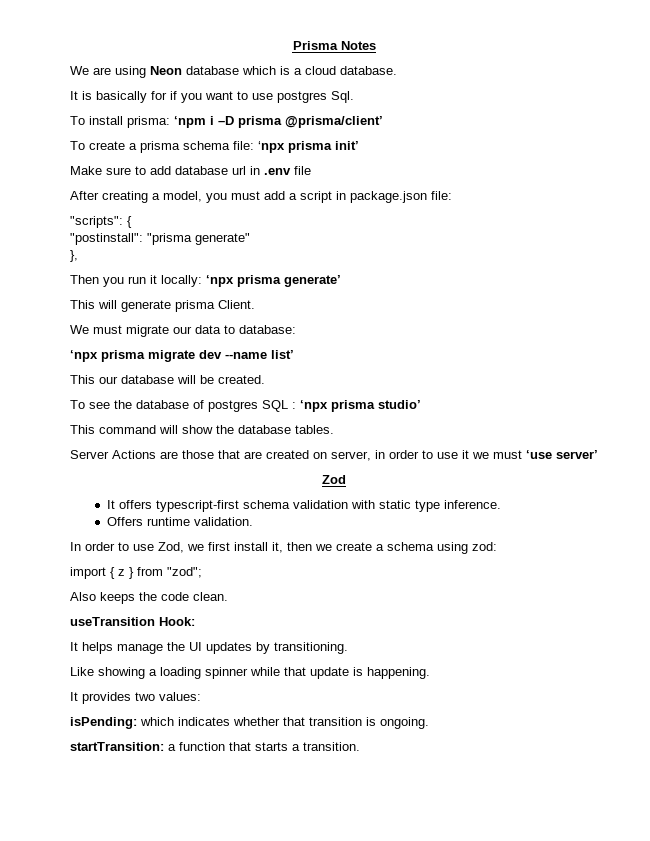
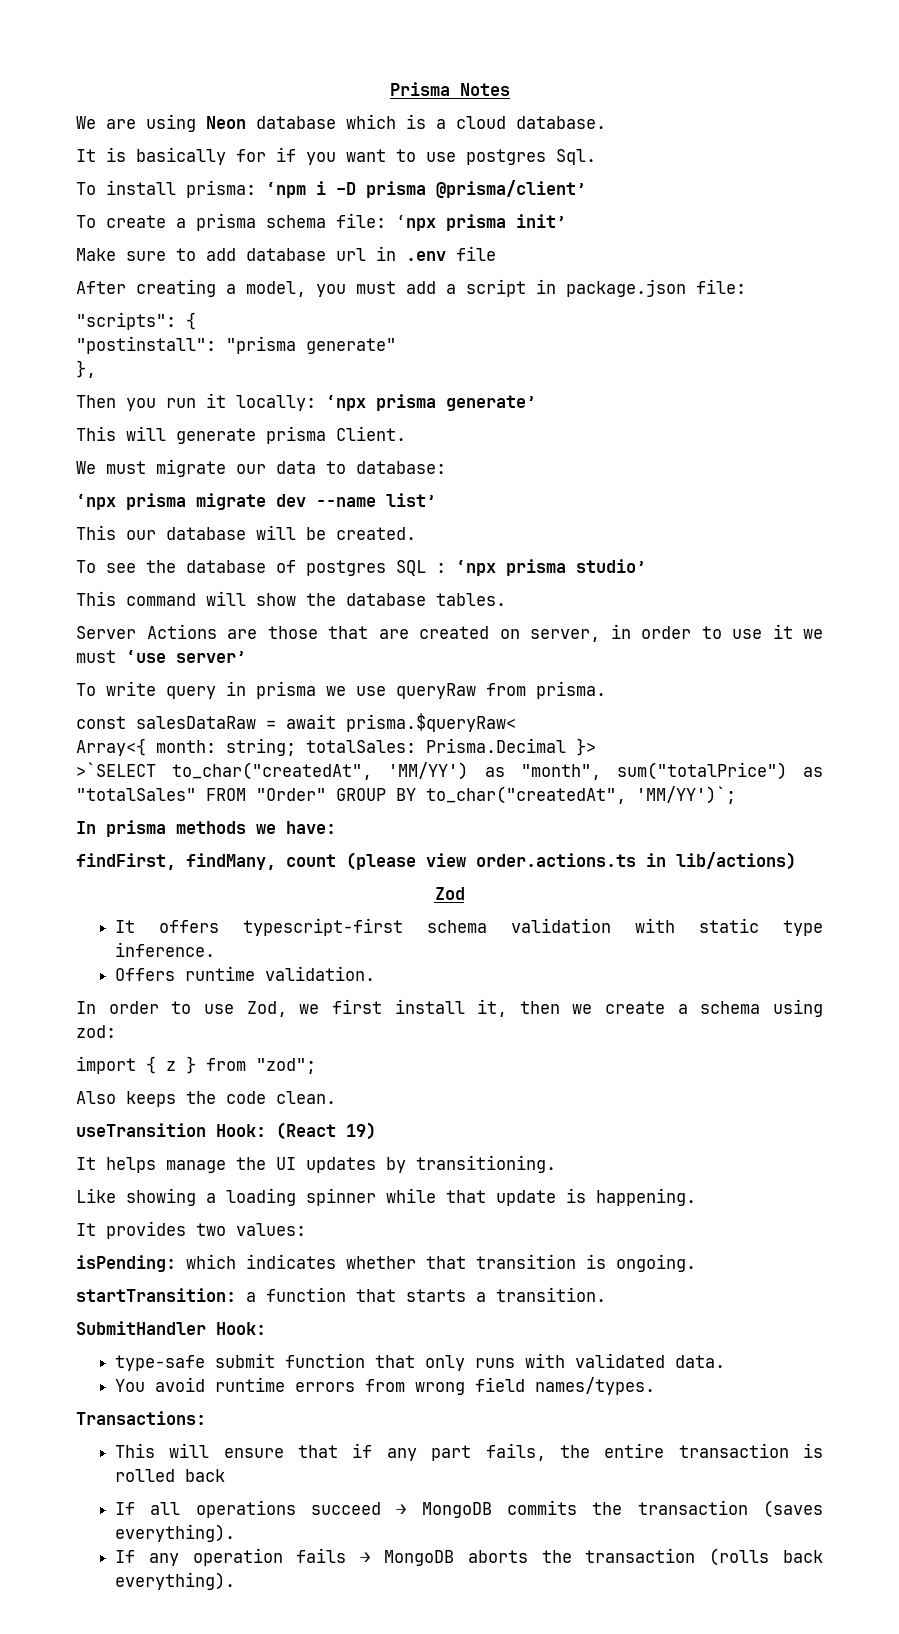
+ To write query in prisma we use queryRaw from prisma.
+ const salesDataRaw = await prisma.$queryRaw<
+ Array<{ month: string; totalSales: Prisma.Decimal }>
+ >`SELECT to_char("createdAt", 'MM/YY') as "month", sum("totalPrice") as "totalSales" FROM "Order" GROUP BY to_char("createdAt", 'MM/YY')`;
+ In prisma methods we have:
+ findFirst, findMany, count (please view order.actions.ts in lib/actions)
- useTransition Hook:
+ useTransition Hook: (React 19)
+ SubmitHandler Hook:
+ type-safe submit function that only runs with validated data.
+ You avoid runtime errors from wrong field names/types.
+ Transactions:
+ This will ensure that if any part fails, the entire transaction is rolled back
+ If all operations succeed → MongoDB commits the transaction (saves everything).
+ If any operation fails → MongoDB aborts the transaction (rolls back everything).

